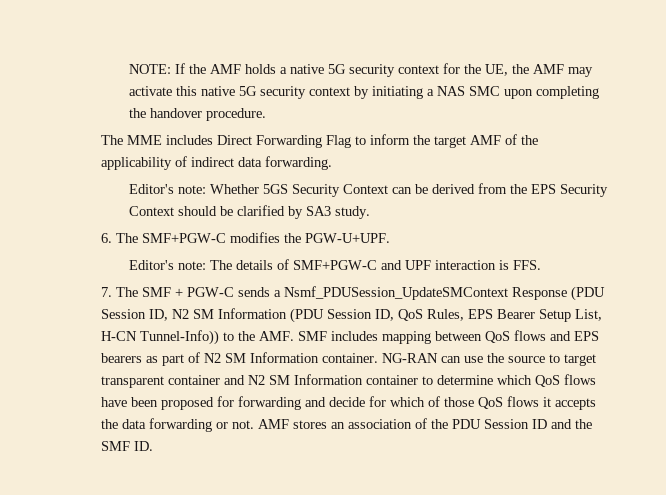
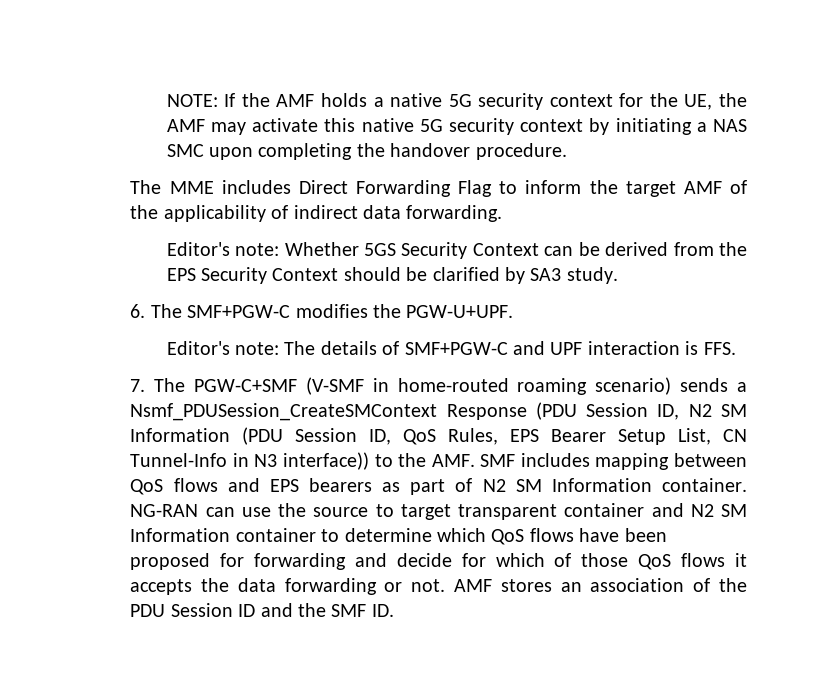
- 7. The SMF + PGW-C sends a Nsmf_PDUSession_UpdateSMContext Response (PDU Session ID, N2 SM Information (PDU Session ID, QoS Rules, EPS Bearer Setup List, H-CN Tunnel-Info)) to the AMF. SMF includes mapping between QoS flows and EPS bearers as part of N2 SM Information container.
+ 7. The PGW-C+SMF (V-SMF in home-routed roaming scenario) sends a Nsmf_PDUSession_CreateSMContext Response (PDU Session ID, N2 SM Information (PDU Session ID, QoS Rules, EPS Bearer Setup List, CN Tunnel-Info in N3 interface)) to the AMF. SMF includes mapping between QoS flows and EPS bearers as part of N2 SM Information container.

